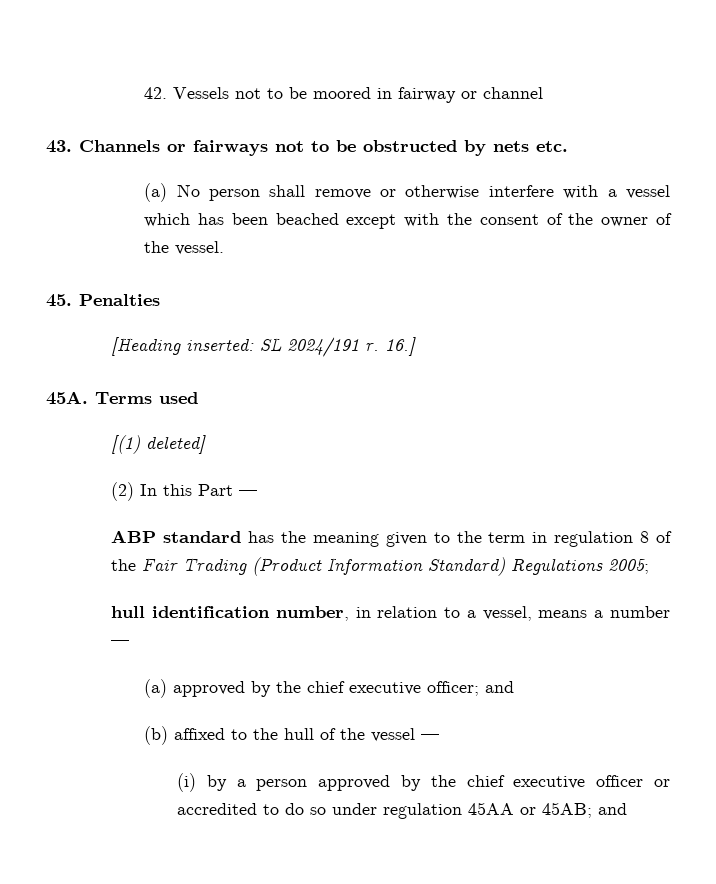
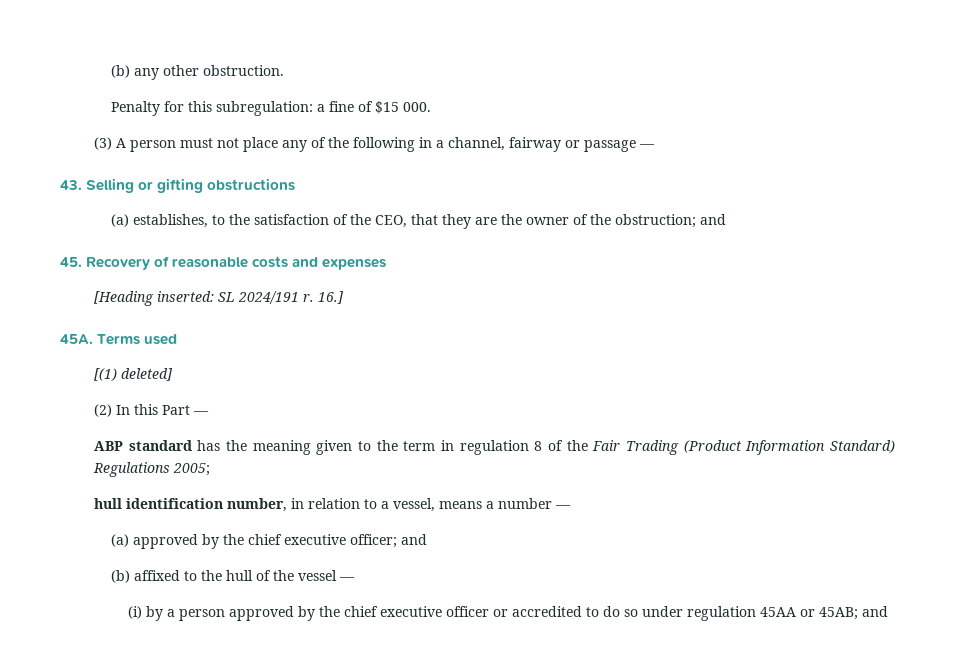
- 42. Vessels not to be moored in fairway or channel
- 43. Channels or fairways not to be obstructed by nets etc.
- (a) No person shall remove or otherwise interfere with a vessel which has been beached except with the consent of the owner of the vessel.
+ (b) any other obstruction.
+ Penalty for this subregulation: a fine of $15 000.
+ (3) A person must not place any of the following in a channel, fairway or passage —
+ 43. Selling or gifting obstructions
+ (a) establishes, to the satisfaction of the CEO, that they are the owner of the obstruction; and
- 45. Penalties
+ 45. Recovery of reasonable costs and expenses

